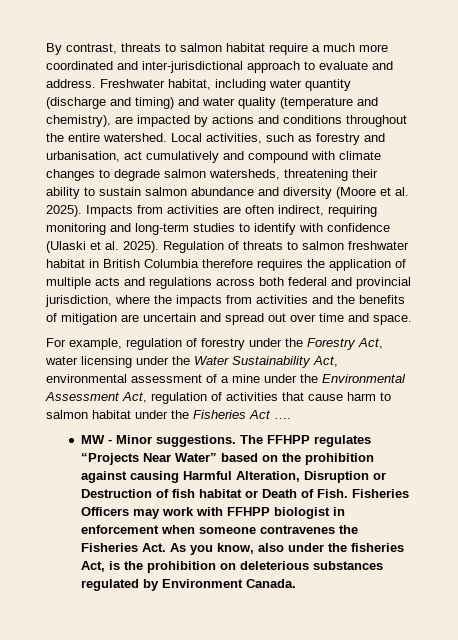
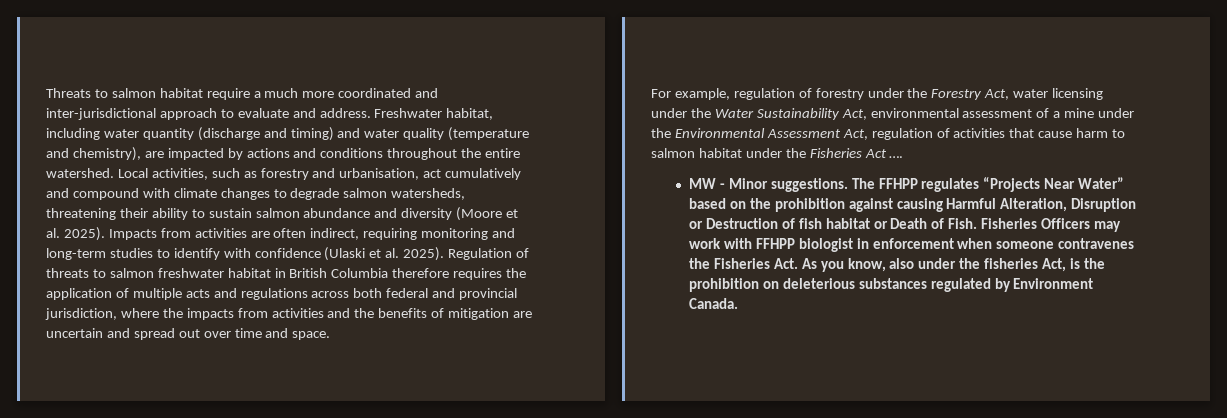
- By contrast, threats to salmon habitat require a much more coordinated and inter-jurisdictional approach to evaluate and address.
+ Threats to salmon habitat require a much more coordinated and inter-jurisdictional approach to evaluate and address.

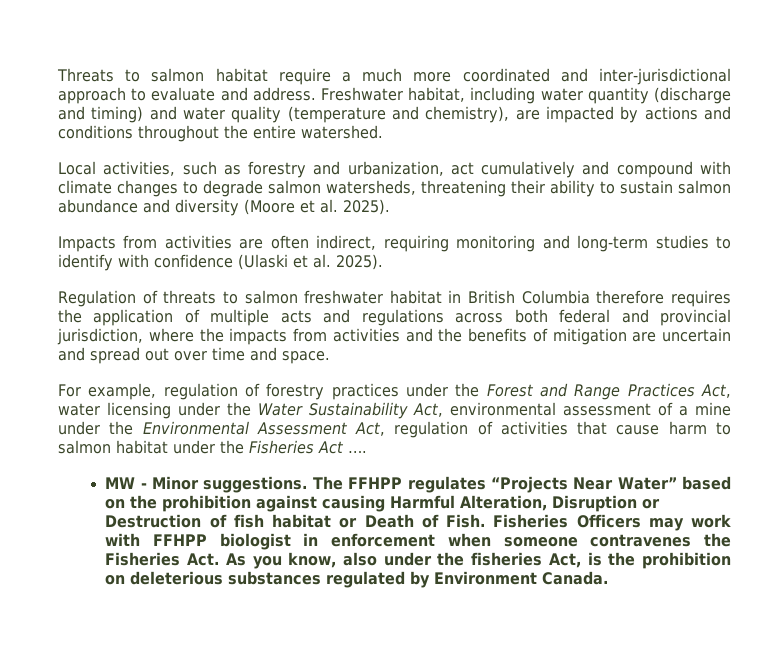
- Freshwater habitat, including water quantity (discharge and timing) and water quality (temperature and chemistry), are impacted by actions and conditions throughout the entire watershed. Local activities, such as forestry and urbanisation, act cumulatively and compound with climate changes to degrade salmon watersheds, threatening their ability to sustain salmon abundance and diversity (Moore et al. 2025). Impacts from activities are often indirect, requiring monitoring and long-term studies to identify with confidence (Ulaski et al. 2025). Regulation of threats to salmon freshwater habitat in British Columbia therefore requires the application of multiple acts and regulations across both federal and provincial jurisdiction, where the impacts from activities and the benefits of mitigation are uncertain and spread out over time and space.
+ Freshwater habitat, including water quantity (discharge and timing) and water quality (temperature and chemistry), are impacted by actions and conditions throughout the entire watershed.
+ Local activities, such as forestry and urbanization, act cumulatively and compound with climate changes to degrade salmon watersheds, threatening their ability to sustain salmon abundance and diversity (Moore et al. 2025).
+ Impacts from activities are often indirect, requiring monitoring and long-term studies to identify with confidence (Ulaski et al. 2025).
+ Regulation of threats to salmon freshwater habitat in British Columbia therefore requires the application of multiple acts and regulations across both federal and provincial jurisdiction, where the impacts from activities and the benefits of mitigation are uncertain and spread out over time and space.
- For example, regulation of forestry under the Forestry Act, water licensing under the Water Sustainability Act, environmental assessment of a mine under the Environmental Assessment Act, regulation of activities that cause harm to salmon habitat under the Fisheries Act ….
+ For example, regulation of forestry practices under the Forest and Range Practices Act, water licensing under the Water Sustainability Act, environmental assessment of a mine under the Environmental Assessment Act, regulation of activities that cause harm to salmon habitat under the Fisheries Act ….

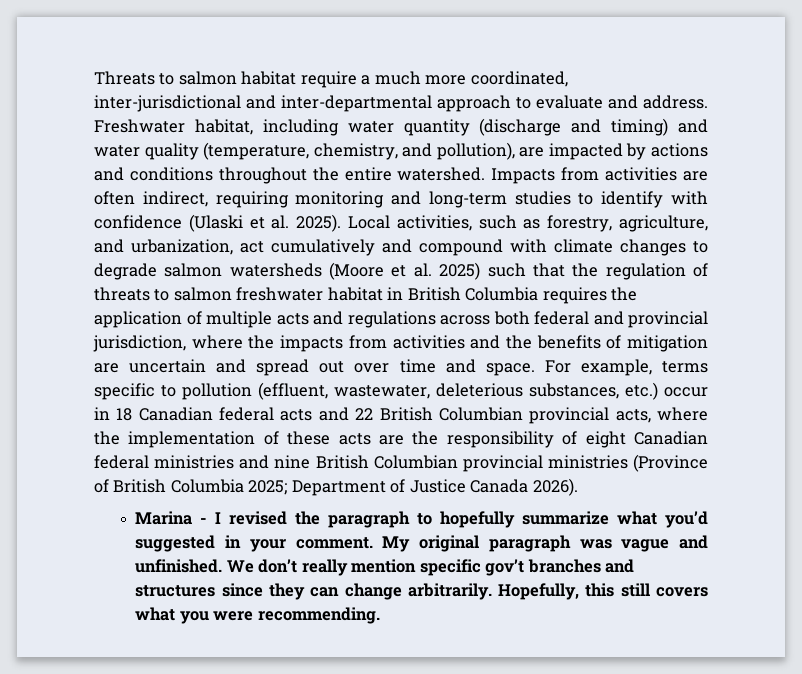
- Threats to salmon habitat require a much more coordinated and inter-jurisdictional approach to evaluate and address.
+ Threats to salmon habitat require a much more coordinated, inter-jurisdictional and inter-departmental approach to evaluate and address.
- Freshwater habitat, including water quantity (discharge and timing) and water quality (temperature and chemistry), are impacted by actions and conditions throughout the entire watershed.
- Local activities, such as forestry and urbanization, act cumulatively and compound with climate changes to degrade salmon watersheds, threatening their ability to sustain salmon abundance and diversity (Moore et al. 2025).
- Impacts from activities are often indirect, requiring monitoring and long-term studies to identify with confidence (Ulaski et al. 2025).
- Regulation of threats to salmon freshwater habitat in British Columbia therefore requires the application of multiple acts and regulations across both federal and provincial jurisdiction, where the impacts from activities and the benefits of mitigation are uncertain and spread out over time and space.
- For example, regulation of forestry practices under the Forest and Range Practices Act, water licensing under the Water Sustainability Act, environmental assessment of a mine under the Environmental Assessment Act, regulation of activities that cause harm to salmon habitat under the Fisheries Act ….
- MW - Minor suggestions. The FFHPP regulates “Projects Near Water” based on the prohibition against causing Harmful Alteration, Disruption or Destruction of fish habitat or Death of Fish. Fisheries Officers may work with FFHPP biologist in enforcement when someone contravenes the Fisheries Act. As you know, also under the fisheries Act, is the prohibition on deleterious substances regulated by Environment Canada.
+ Freshwater habitat, including water quantity (discharge and timing) and water quality (temperature, chemistry, and pollution), are impacted by actions and conditions throughout the entire watershed. Impacts from activities are often indirect, requiring monitoring and long-term studies to identify with confidence (Ulaski et al. 2025). Local activities, such as forestry, agriculture, and urbanization, act cumulatively and compound with climate changes to degrade salmon watersheds (Moore et al. 2025) such that the regulation of threats to salmon freshwater habitat in British Columbia requires the application of multiple acts and regulations across both federal and provincial jurisdiction, where the impacts from activities and the benefits of mitigation are uncertain and spread out over time and space. For example, terms specific to pollution (effluent, wastewater, deleterious substances, etc.) occur in 18 Canadian federal acts and 22 British Columbian provincial acts, where the implementation of these acts are the responsibility of eight Canadian federal ministries and nine British Columbian provincial ministries (Province of British Columbia 2025; Department of Justice Canada 2026).
+ Marina - I revised the paragraph to hopefully summarize what you’d suggested in your comment. My original paragraph was vague and unfinished. We don’t really mention specific gov’t branches and structures since they can change arbitrarily. Hopefully, this still covers what you were recommending.

